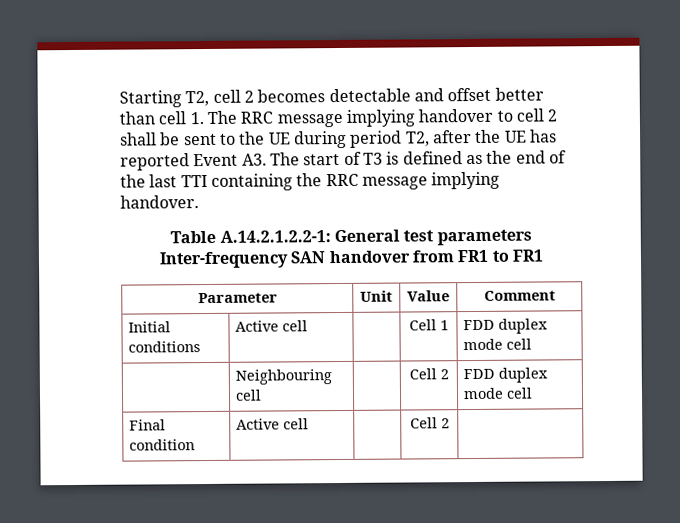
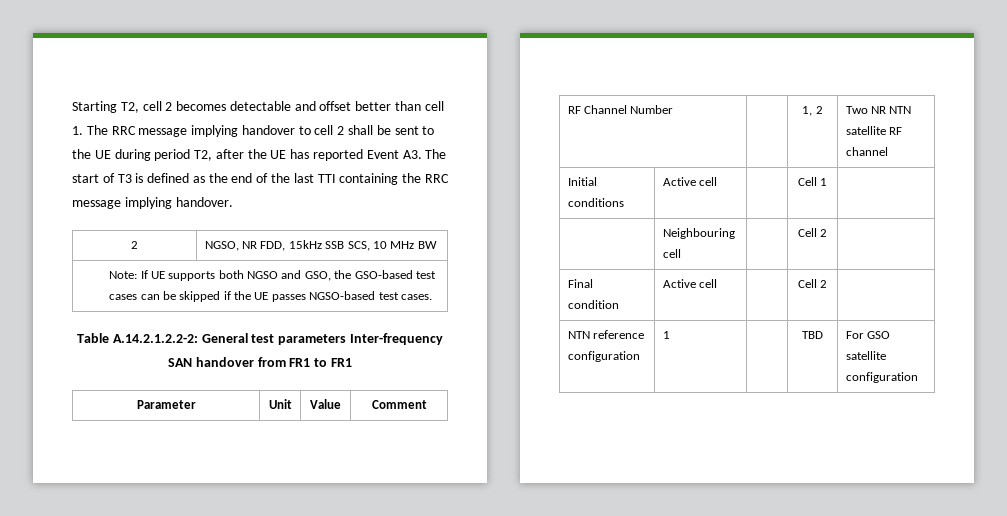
+ 2 | NGSO, NR FDD, 15kHz SSB SCS, 10 MHz BW
+ Note: If UE supports both NGSO and GSO, the GSO-based test cases can be skipped if the UE passes NGSO-based test cases.
- Table A.14.2.1.2.2-1: General test parameters Inter-frequency SAN handover from FR1 to FR1
+ Table A.14.2.1.2.2-2: General test parameters Inter-frequency SAN handover from FR1 to FR1
+ RF Channel Number | | 1, 2 | Two NR NTN satellite RF channel
- Initial conditions | Active cell | | Cell 1 | FDD duplex mode cell
+ Initial conditions | Active cell | | Cell 1 |
- | Neighbouring cell | | Cell 2 | FDD duplex mode cell
+ | Neighbouring cell | | Cell 2 |
+ NTN reference configuration | 1 | | TBD | For GSO satellite configuration

